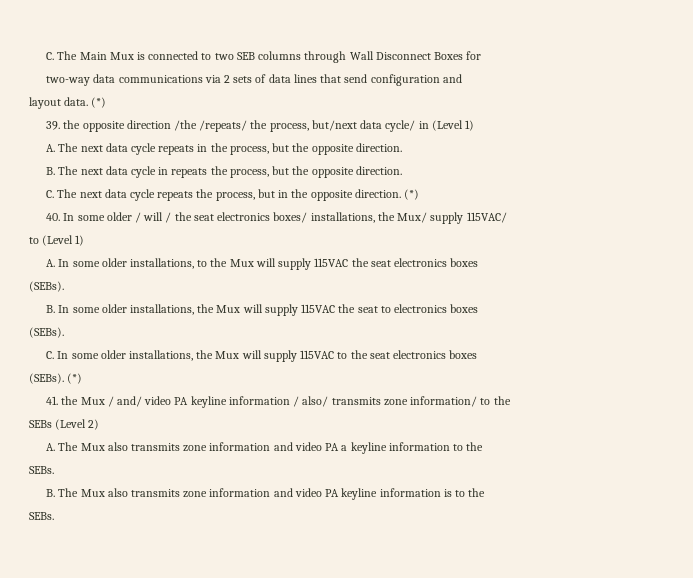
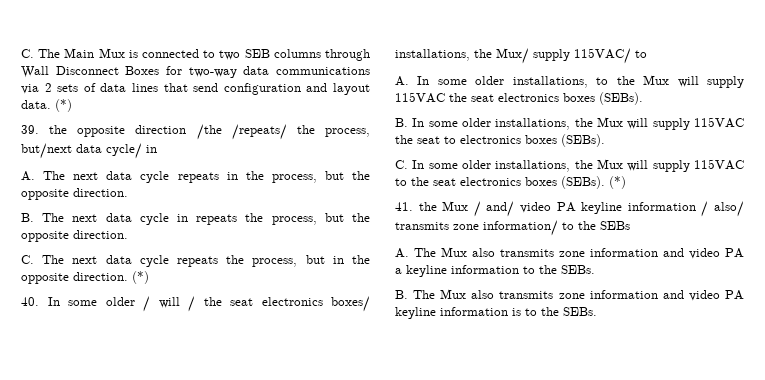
- C. The Main Mux is connected to two SEB columns through Wall Disconnect Boxes for
- two-way data communications via 2 sets of data lines that send configuration and
- layout data.
+ C. The Main Mux is connected to two SEB columns through Wall Disconnect Boxes for two-way data communications via 2 sets of data lines that send configuration and layout data.
- 39. the opposite direction /the /repeats/ the process, but/next data cycle/ in (Level 1)
+ 39. the opposite direction /the /repeats/ the process, but/next data cycle/ in
- 40. In some older / will / the seat electronics boxes/ installations, the Mux/ supply 115VAC/
- to (Level 1)
+ 40. In some older / will / the seat electronics boxes/ installations, the Mux/ supply 115VAC/ to
- A. In some older installations, to the Mux will supply 115VAC the seat electronics boxes
- (SEBs).
+ A. In some older installations, to the Mux will supply 115VAC the seat electronics boxes (SEBs).
- B. In some older installations, the Mux will supply 115VAC the seat to electronics boxes
- (SEBs).
+ B. In some older installations, the Mux will supply 115VAC the seat to electronics boxes (SEBs).
- C. In some older installations, the Mux will supply 115VAC to the seat electronics boxes
- (SEBs).
+ C. In some older installations, the Mux will supply 115VAC to the seat electronics boxes (SEBs).
- 41. the Mux / and/ video PA keyline information / also/ transmits zone information/ to the
- SEBs (Level 2)
+ 41. the Mux / and/ video PA keyline information / also/ transmits zone information/ to the SEBs
- A. The Mux also transmits zone information and video PA a keyline information to the
- SEBs.
+ A. The Mux also transmits zone information and video PA a keyline information to the SEBs.
- B. The Mux also transmits zone information and video PA keyline information is to the
- SEBs.
+ B. The Mux also transmits zone information and video PA keyline information is to the SEBs.

